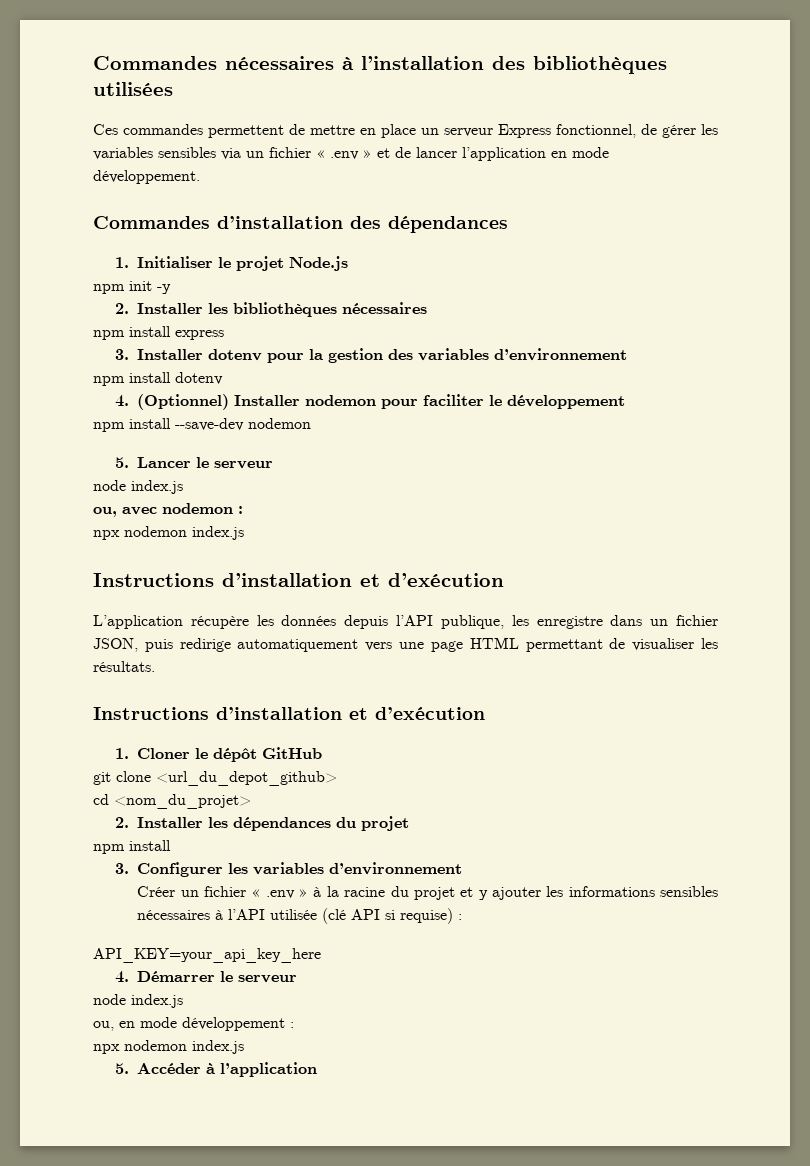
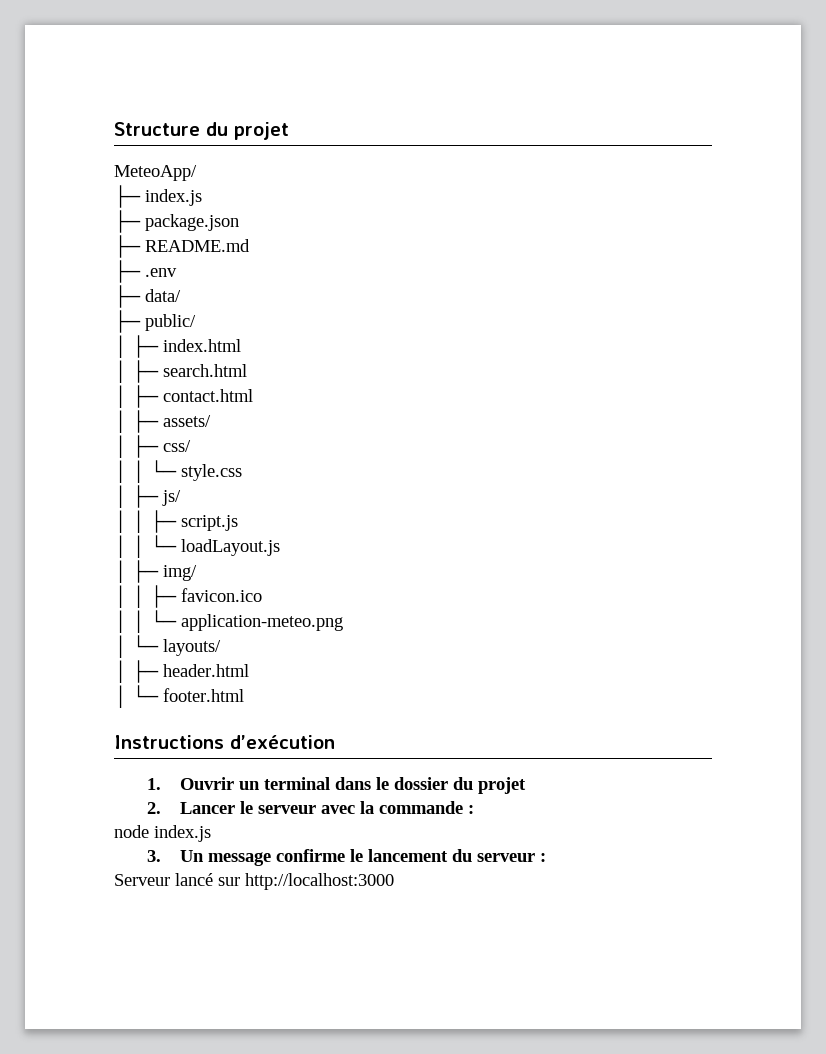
- Commandes nécessaires à l’installation des bibliothèques utilisées
- Ces commandes permettent de mettre en place un serveur Express fonctionnel, de gérer les variables sensibles via un fichier « .env » et de lancer l’application en mode développement.
- Commandes d’installation des dépendances
- 1. Initialiser le projet Node.js
- npm init -y
- 2. Installer les bibliothèques nécessaires
- npm install express
- 3. Installer dotenv pour la gestion des variables d’environnement
- npm install dotenv
- 4. (Optionnel) Installer nodemon pour faciliter le développement
- npm install --save-dev nodemon
- 5. Lancer le serveur
+ Structure du projet
+ MeteoApp/
+ ├─ index.js
+ ├─ package.json
+ ├─ README.md
+ ├─ .env
+ ├─ data/
+ ├─ public/
+ │ ├─ index.html
+ │ ├─ search.html
+ │ ├─ contact.html
+ │ ├─ assets/
+ │ ├─ css/
+ │ │ └─ style.css
+ │ ├─ js/
+ │ │ ├─ script.js
+ │ │ └─ loadLayout.js
+ │ ├─ img/
+ │ │ ├─ favicon.ico
+ │ │ └─ application-meteo.png
+ │ └─ layouts/
+ │ ├─ header.html
+ │ └─ footer.html
+ Instructions d’exécution
+ 1. Ouvrir un terminal dans le dossier du projet
+ 2. Lancer le serveur avec la commande :
  node index.js
- ou, avec nodemon :
- npx nodemon index.js
- Instructions d’installation et d’exécution
- L’application récupère les données depuis l’API publique, les enregistre dans un fichier JSON, puis redirige automatiquement vers une page HTML permettant de visualiser les résultats.
- Instructions d’installation et d’exécution
- 1. Cloner le dépôt GitHub
- git clone <url_du_depot_github>
- cd <nom_du_projet>
- 2. Installer les dépendances du projet
- npm install
- 3. Configurer les variables d’environnement
- Créer un fichier « .env » à la racine du projet et y ajouter les informations sensibles nécessaires à l’API utilisée (clé API si requise) :
- API_KEY=your_api_key_here
- 4. Démarrer le serveur
- node index.js
- ou, en mode développement :
- npx nodemon index.js
- 5. Accéder à l’application
+ 3. Un message confirme le lancement du serveur :
+ Serveur lancé sur http://localhost:3000

